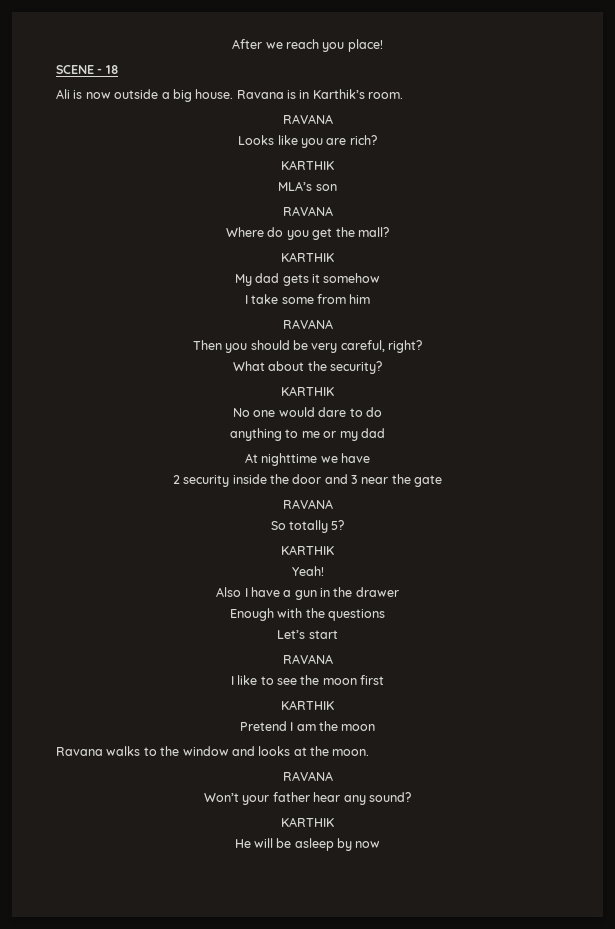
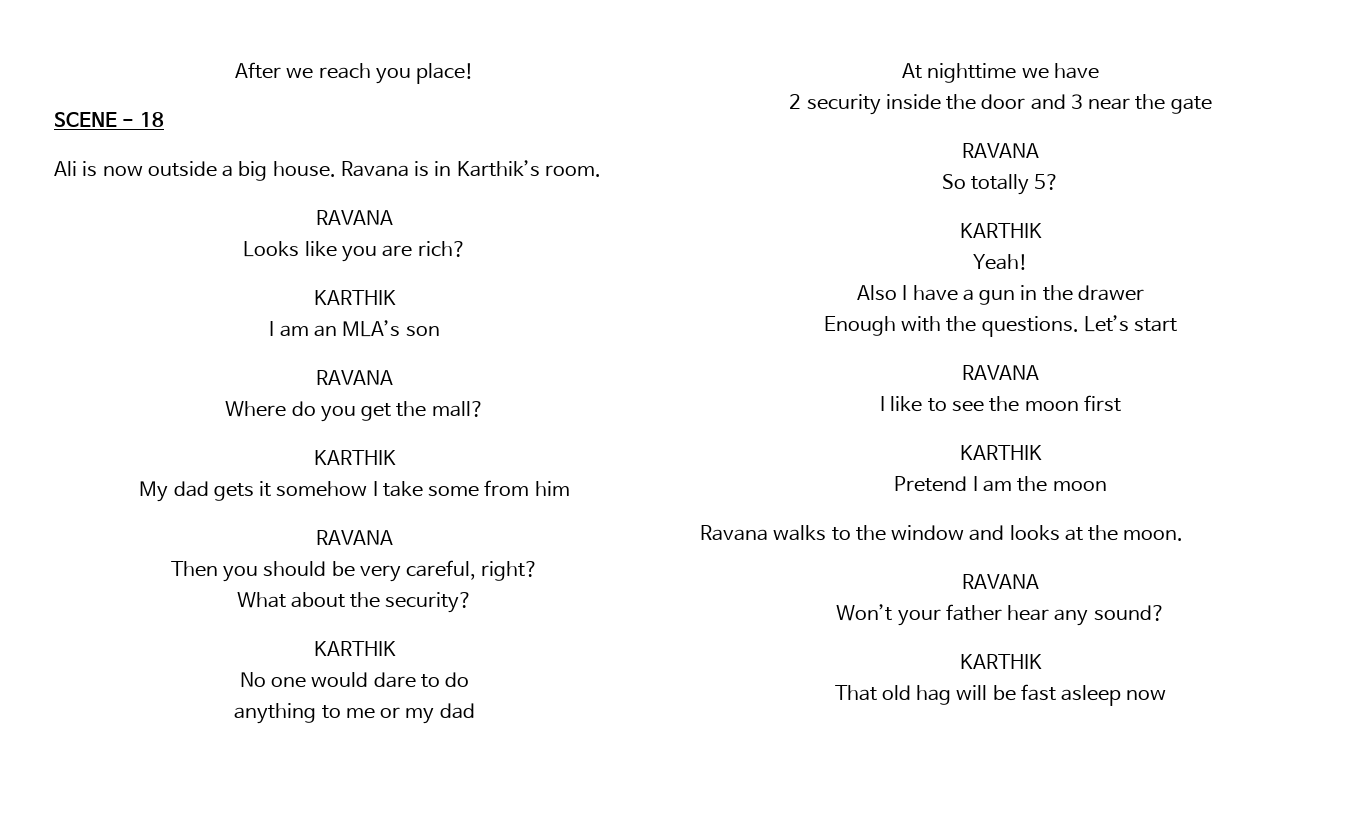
- MLA’s son
+ I am an MLA’s son
- My dad gets it somehow
- I take some from him
+ My dad gets it somehow I take some from him
- Enough with the questions
- Let’s start
+ Enough with the questions. Let’s start
- He will be asleep by now
+ That old hag will be fast asleep now

